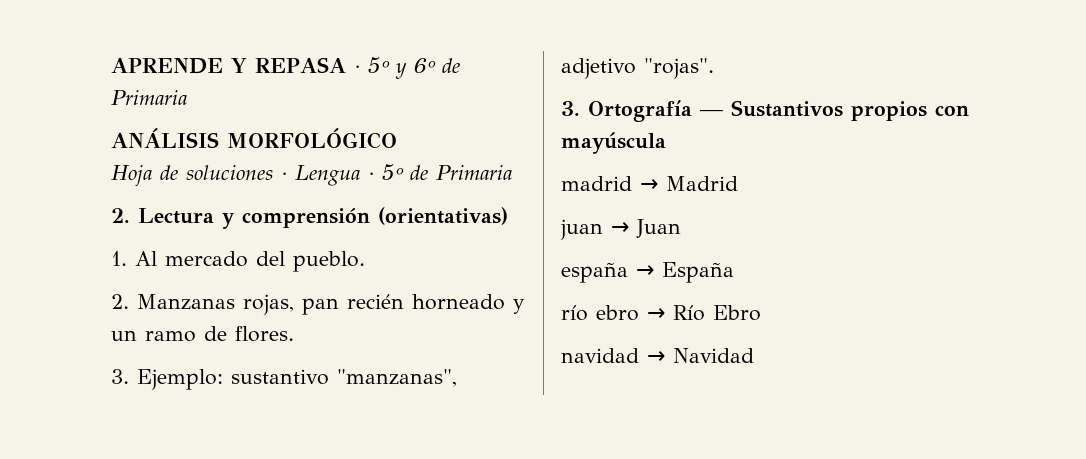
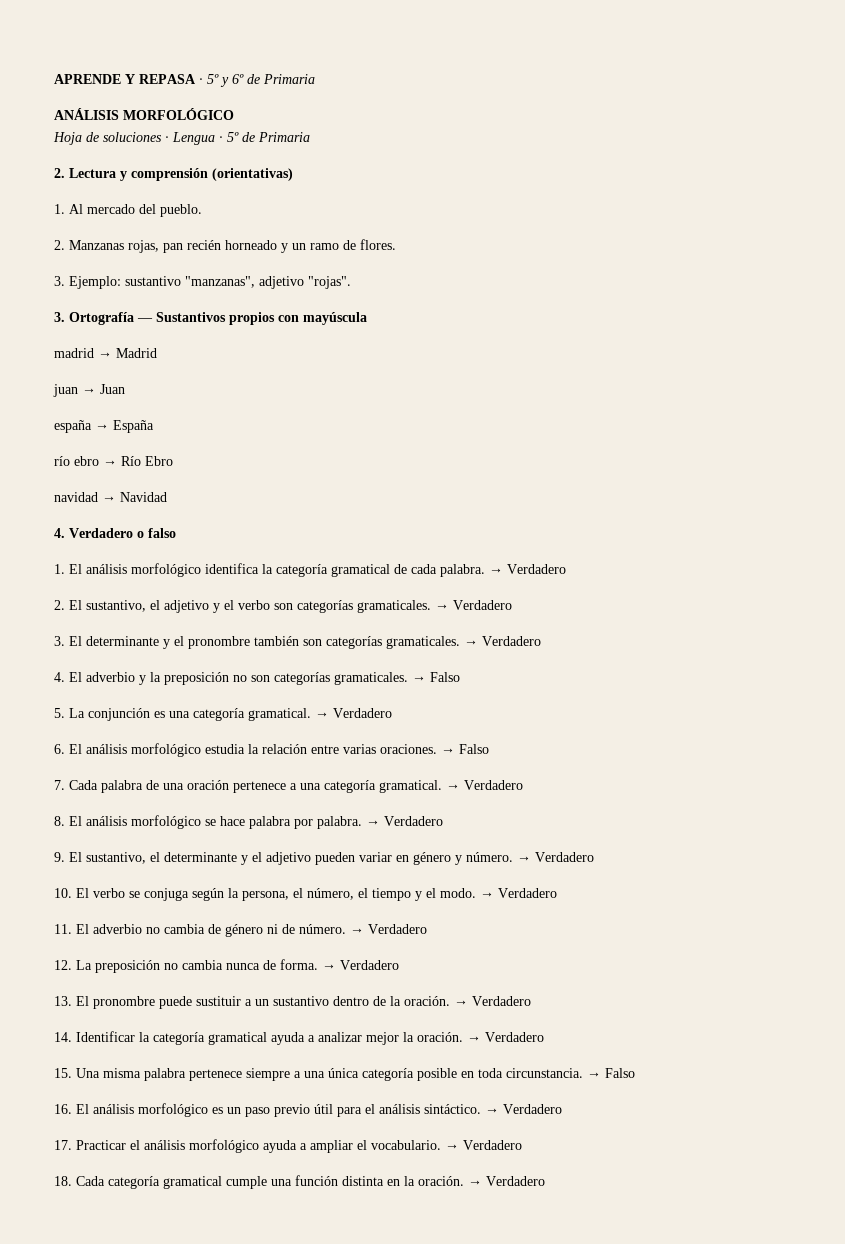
+ 4. Verdadero o falso
+ 1. El análisis morfológico identifica la categoría gramatical de cada palabra. → Verdadero
+ 2. El sustantivo, el adjetivo y el verbo son categorías gramaticales. → Verdadero
+ 3. El determinante y el pronombre también son categorías gramaticales. → Verdadero
+ 4. El adverbio y la preposición no son categorías gramaticales. → Falso
+ 5. La conjunción es una categoría gramatical. → Verdadero
+ 6. El análisis morfológico estudia la relación entre varias oraciones. → Falso
+ 7. Cada palabra de una oración pertenece a una categoría gramatical. → Verdadero
+ 8. El análisis morfológico se hace palabra por palabra. → Verdadero
+ 9. El sustantivo, el determinante y el adjetivo pueden variar en género y número. → Verdadero
+ 10. El verbo se conjuga según la persona, el número, el tiempo y el modo. → Verdadero
+ 11. El adverbio no cambia de género ni de número. → Verdadero
+ 12. La preposición no cambia nunca de forma. → Verdadero
+ 13. El pronombre puede sustituir a un sustantivo dentro de la oración. → Verdadero
+ 14. Identificar la categoría gramatical ayuda a analizar mejor la oración. → Verdadero
+ 15. Una misma palabra pertenece siempre a una única categoría posible en toda circunstancia. → Falso
+ 16. El análisis morfológico es un paso previo útil para el análisis sintáctico. → Verdadero
+ 17. Practicar el análisis morfológico ayuda a ampliar el vocabulario. → Verdadero
+ 18. Cada categoría gramatical cumple una función distinta en la oración. → Verdadero

